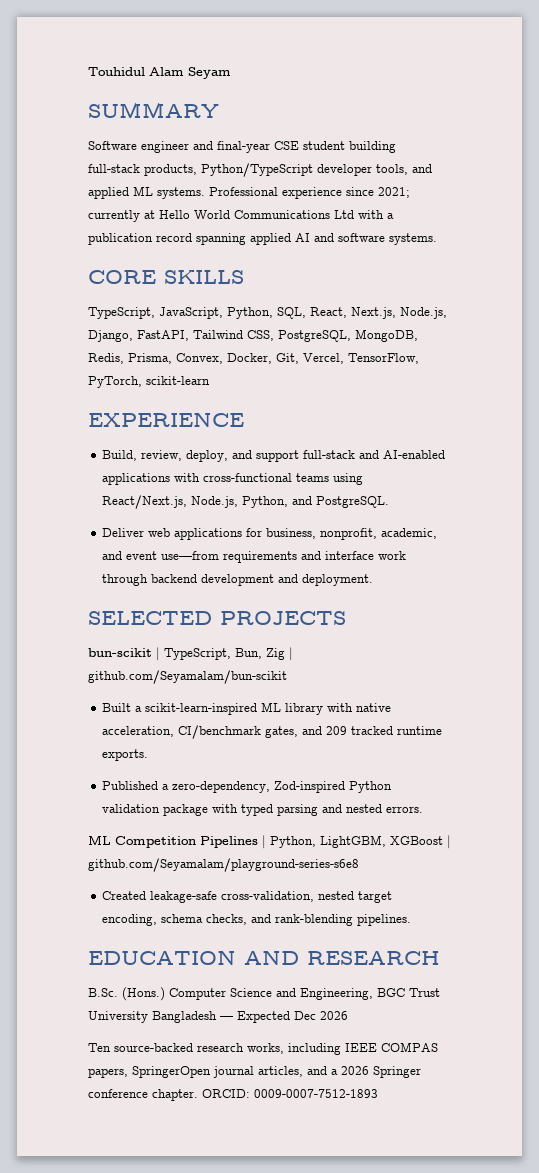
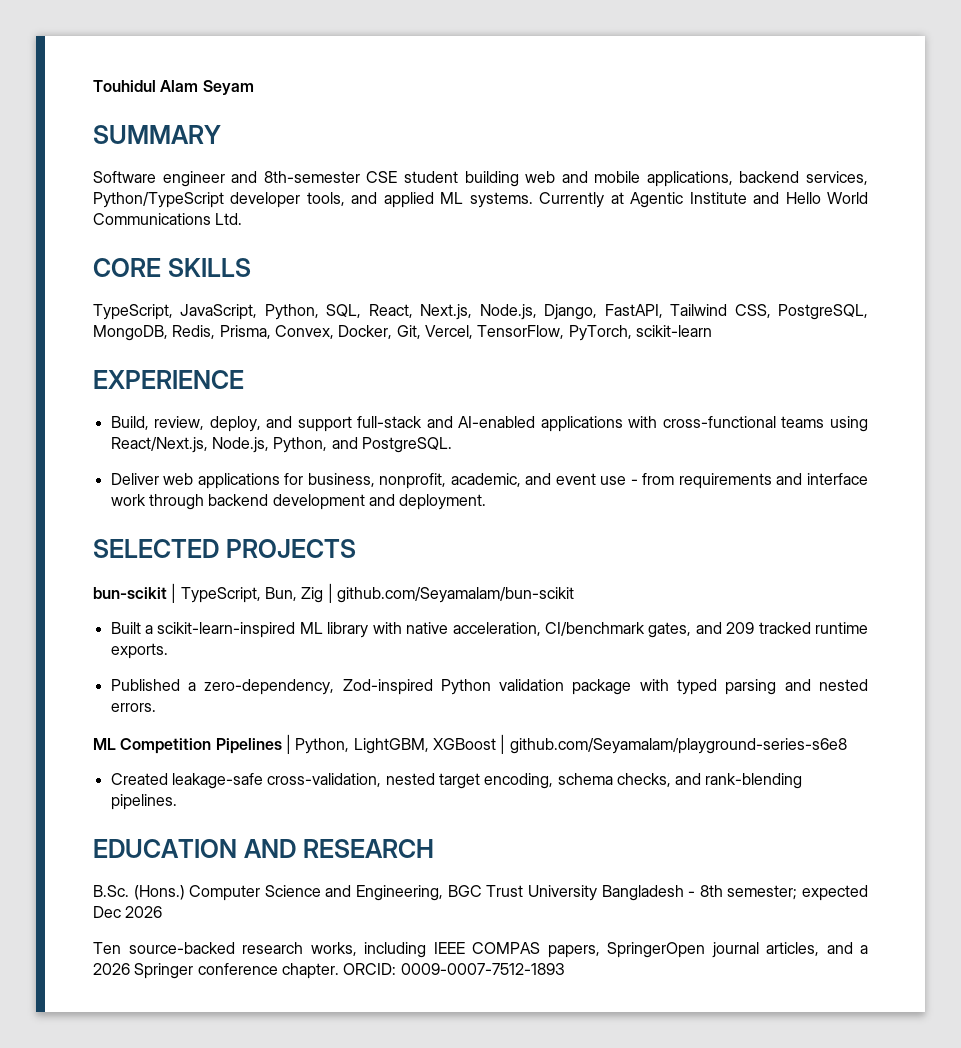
- Software engineer and final-year CSE student building full-stack products, Python/TypeScript developer tools, and applied ML systems.
+ Software engineer and 8th-semester CSE student building web and mobile applications, backend services, Python/TypeScript developer tools, and applied ML systems.
- Professional experience since 2021; currently at Hello World Communications Ltd with a publication record spanning applied AI and software systems.
+ Currently at Agentic Institute and Hello World Communications Ltd.
- Deliver web applications for business, nonprofit, academic, and event use—from requirements and interface work through backend development and deployment.
+ Deliver web applications for business, nonprofit, academic, and event use - from requirements and interface work through backend development and deployment.
- Computer Science and Engineering, BGC Trust University Bangladesh — Expected Dec 2026
+ Computer Science and Engineering, BGC Trust University Bangladesh - 8th semester; expected Dec 2026

